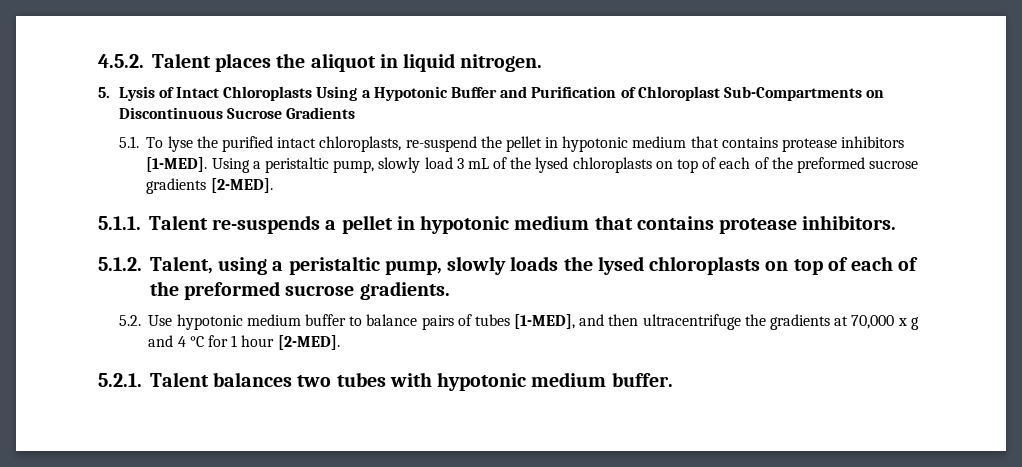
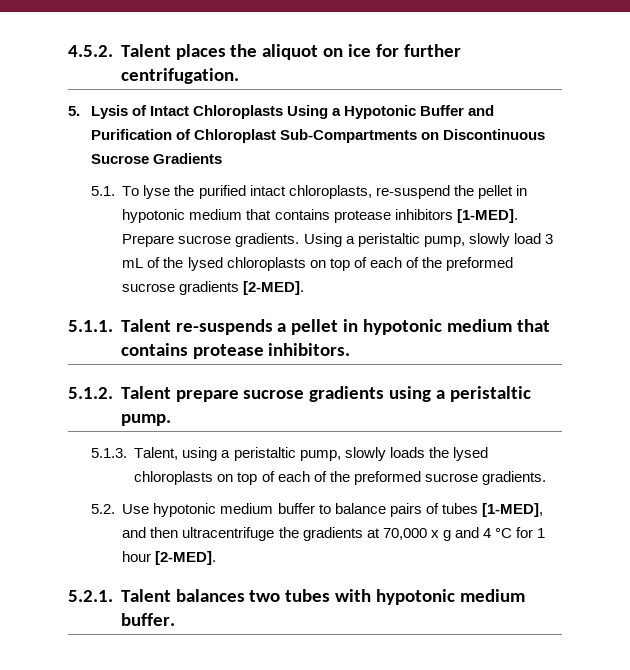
- 4.5.2. Talent places the aliquot in liquid nitrogen.
+ 4.5.2. Talent places the aliquot on ice for further centrifugation.
+ Prepare sucrose gradients.
- 5.1.2. Talent, using a peristaltic pump, slowly loads the lysed chloroplasts on top of each of the preformed sucrose gradients.
+ 5.1.2. Talent prepare sucrose gradients using a peristaltic pump.
+ 5.1.3. Talent, using a peristaltic pump, slowly loads the lysed chloroplasts on top of each of the preformed sucrose gradients.

